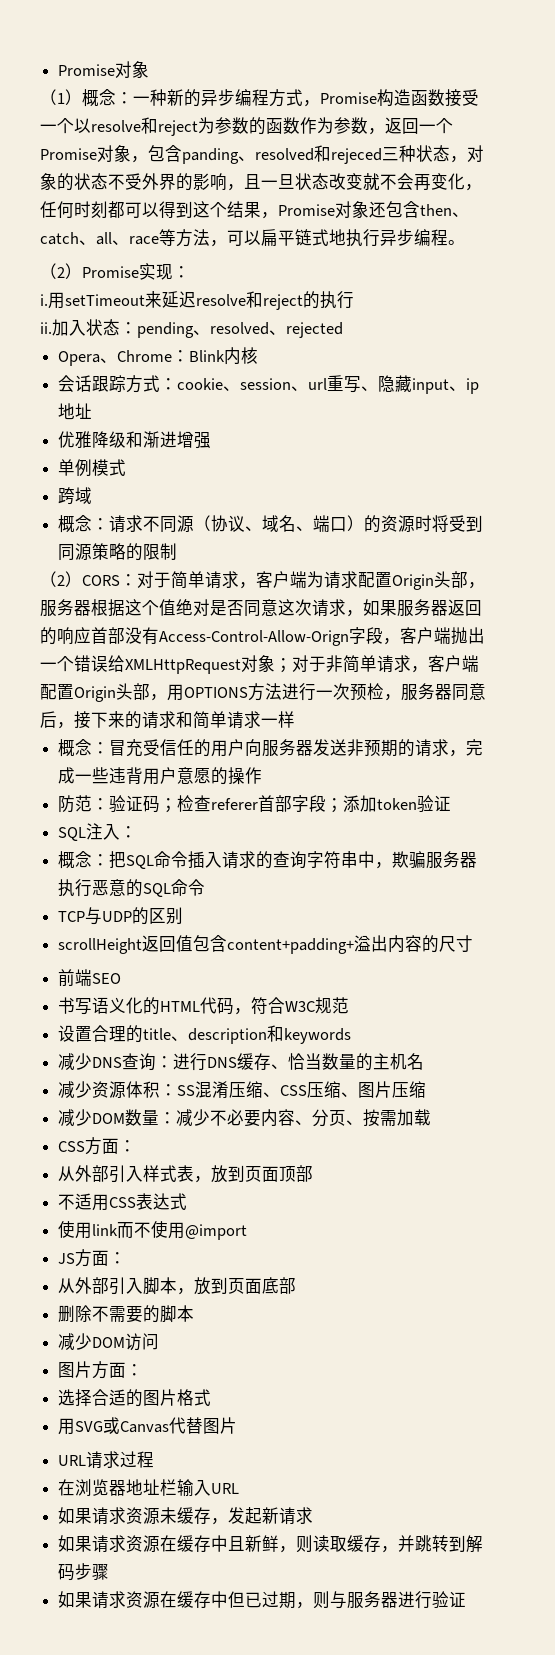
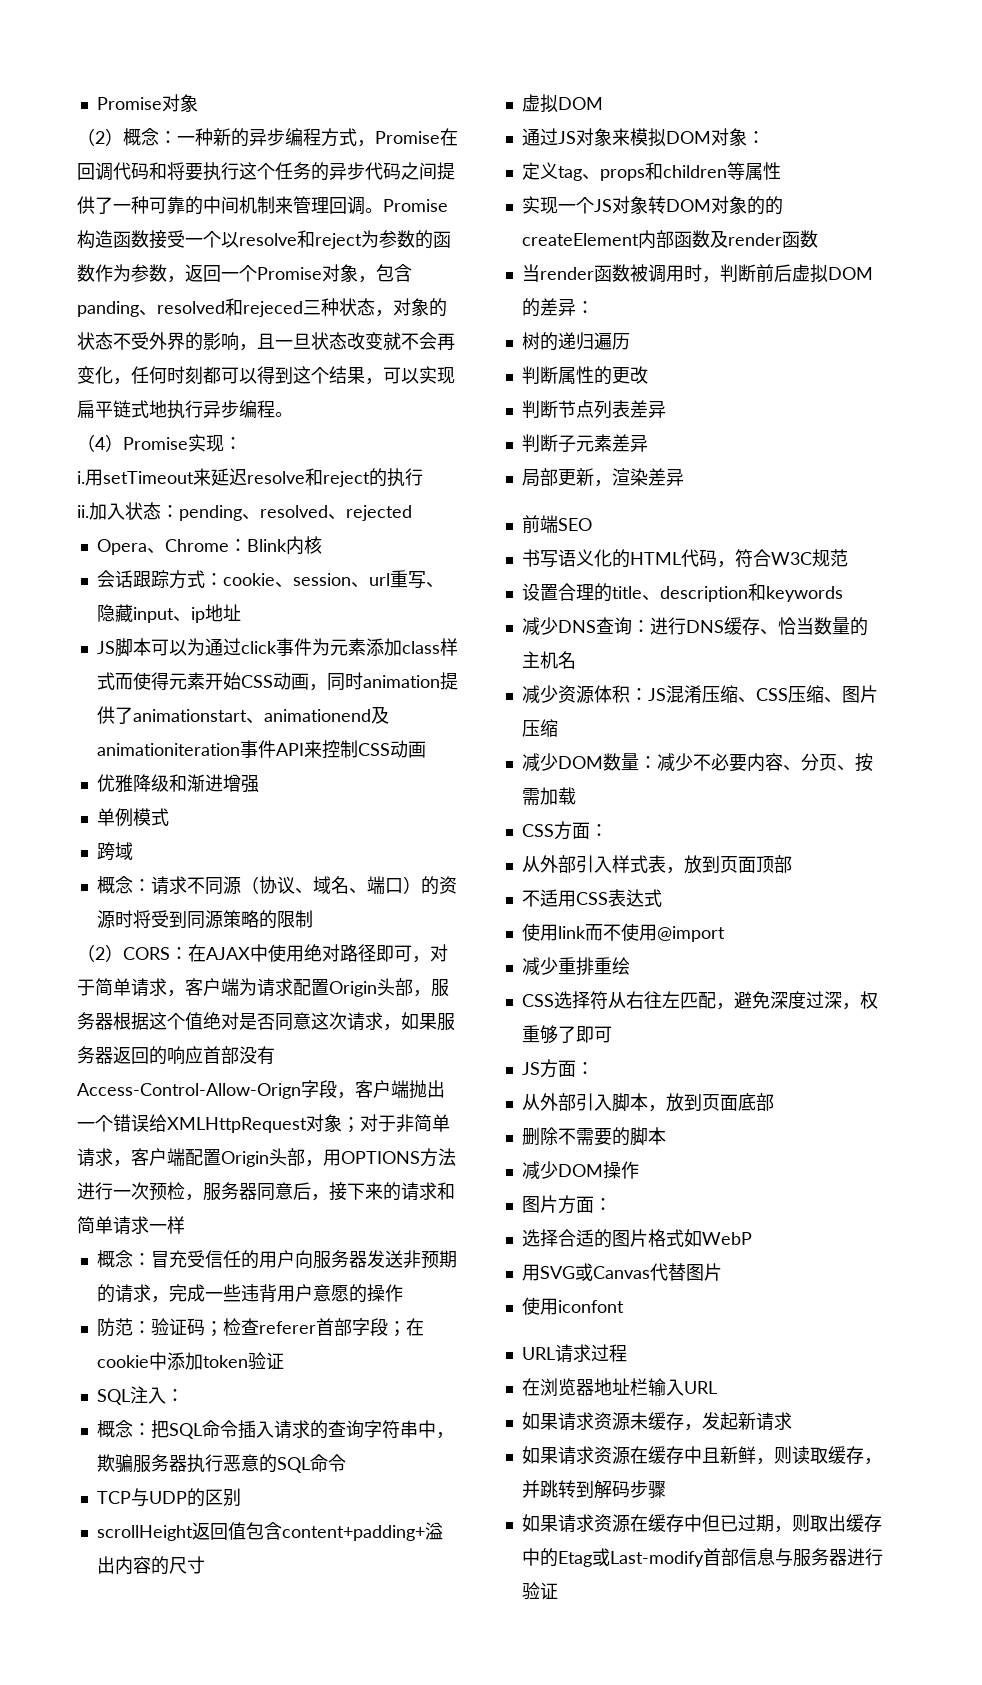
- （1）概念：一种新的异步编程方式，Promise构造函数接受一个以resolve和reject为参数的函数作为参数，返回一个Promise对象，包含panding、resolved和rejeced三种状态，对象的状态不受外界的影响，且一旦状态改变就不会再变化，任何时刻都可以得到这个结果，Promise对象还包含then、catch、all、race等方法，可以扁平链式地执行异步编程。
+ （2）概念：一种新的异步编程方式，Promise在回调代码和将要执行这个任务的异步代码之间提供了一种可靠的中间机制来管理回调。Promise构造函数接受一个以resolve和reject为参数的函数作为参数，返回一个Promise对象，包含panding、resolved和rejeced三种状态，对象的状态不受外界的影响，且一旦状态改变就不会再变化，任何时刻都可以得到这个结果，可以实现扁平链式地执行异步编程。
- （2）Promise实现：
+ （4）Promise实现：
+ JS脚本可以为通过click事件为元素添加class样式而使得元素开始CSS动画，同时animation提供了animationstart、animationend及animationiteration事件API来控制CSS动画
- 对于简单请求，客户端为请求配置Origin头部，服务器根据这个值绝对是否同意这次请求，如果服务器返回的响应首部没有Access-Control-Allow-Orign字段，客户端抛出一个错误给XMLHttpRequest对象；
+ 在AJAX中使用绝对路径即可，对于简单请求，客户端为请求配置Origin头部，服务器根据这个值绝对是否同意这次请求，如果服务器返回的响应首部没有Access-Control-Allow-Orign字段，客户端抛出一个错误给XMLHttpRequest对象；
- 防范：验证码；检查referer首部字段；添加token验证
+ 防范：验证码；检查referer首部字段；在cookie中添加token验证
  scrollHeight返回值包含content+padding+溢出内容的尺寸
+ 虚拟DOM
+ 通过JS对象来模拟DOM对象：
+ 定义tag、props和children等属性
+ 实现一个JS对象转DOM对象的的createElement内部函数及render函数
+ 当render函数被调用时，判断前后虚拟DOM的差异：
+ 树的递归遍历
+ 判断属性的更改
+ 判断节点列表差异
+ 判断子元素差异
+ 局部更新，渲染差异
- 减少资源体积：SS混淆压缩、CSS压缩、图片压缩
+ 减少资源体积：JS混淆压缩、CSS压缩、图片压缩
+ 减少重排重绘
+ CSS选择符从右往左匹配，避免深度过深，权重够了即可
- 减少DOM访问
+ 减少DOM操作
- 选择合适的图片格式
+ 选择合适的图片格式如WebP
+ 使用iconfont
- 如果请求资源在缓存中但已过期，则与服务器进行验证
+ 如果请求资源在缓存中但已过期，则取出缓存中的Etag或Last-modify首部信息与服务器进行验证

